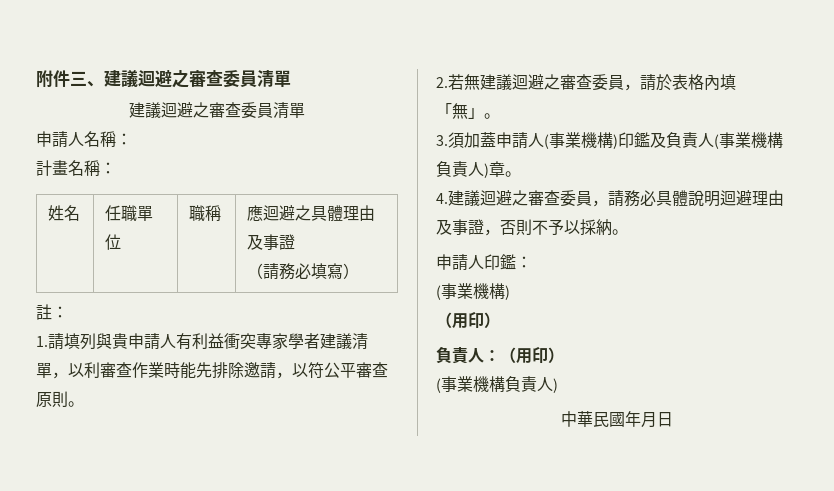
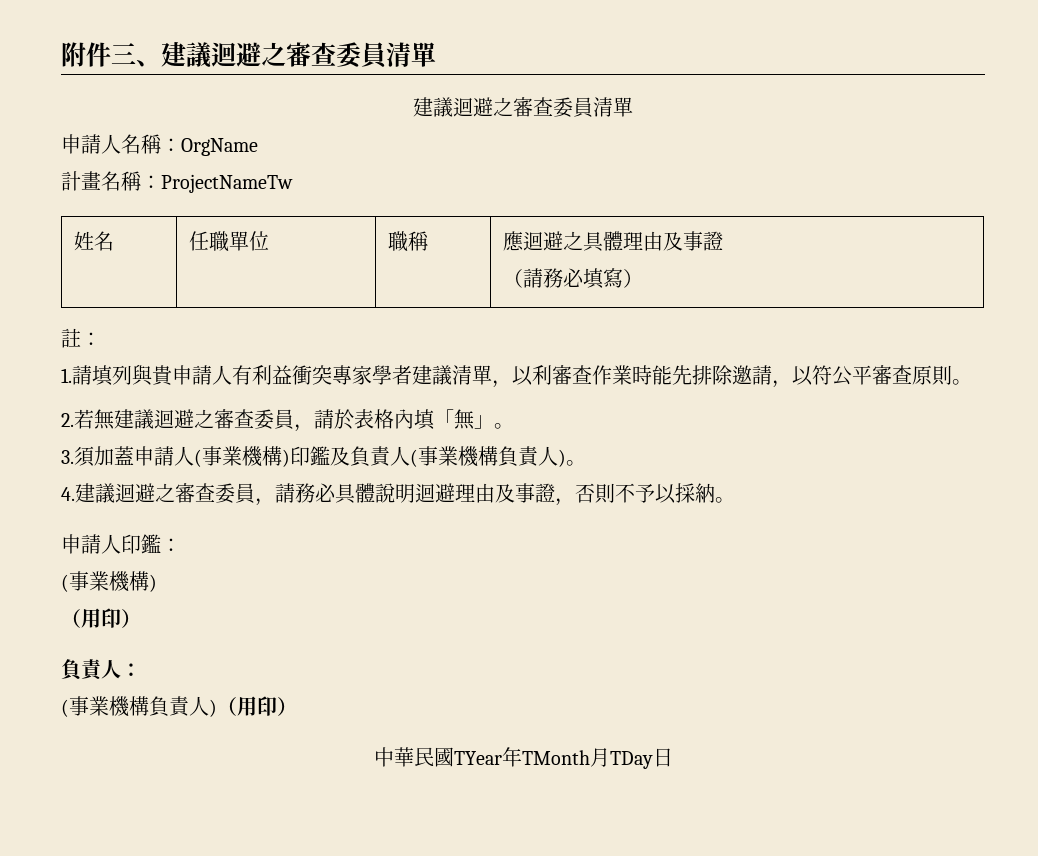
- 申請人名稱：
+ 申請人名稱：OrgName
- 計畫名稱：
+ 計畫名稱：ProjectNameTw
- 3.須加蓋申請人(事業機構)印鑑及負責人(事業機構負責人)章。
+ 3.須加蓋申請人(事業機構)印鑑及負責人(事業機構負責人)。
- 負責人：（用印）
- (事業機構負責人)
+ 負責人：
+ (事業機構負責人)（用印）
- 中華民國年月日
+ 中華民國TYear年TMonth月TDay日

